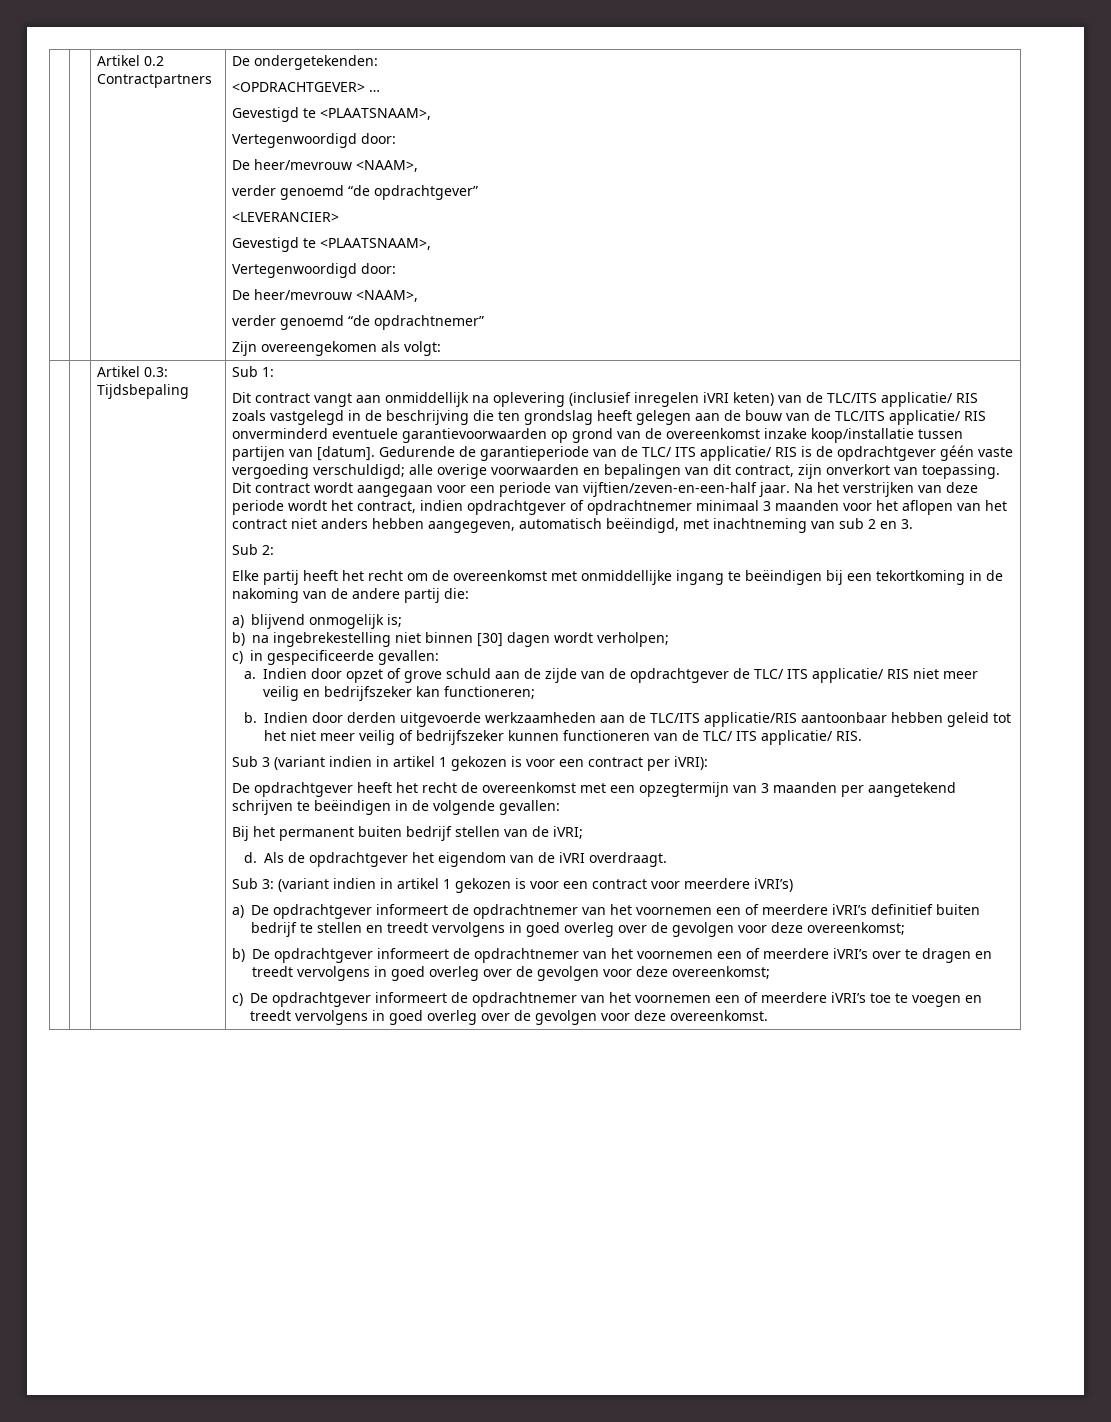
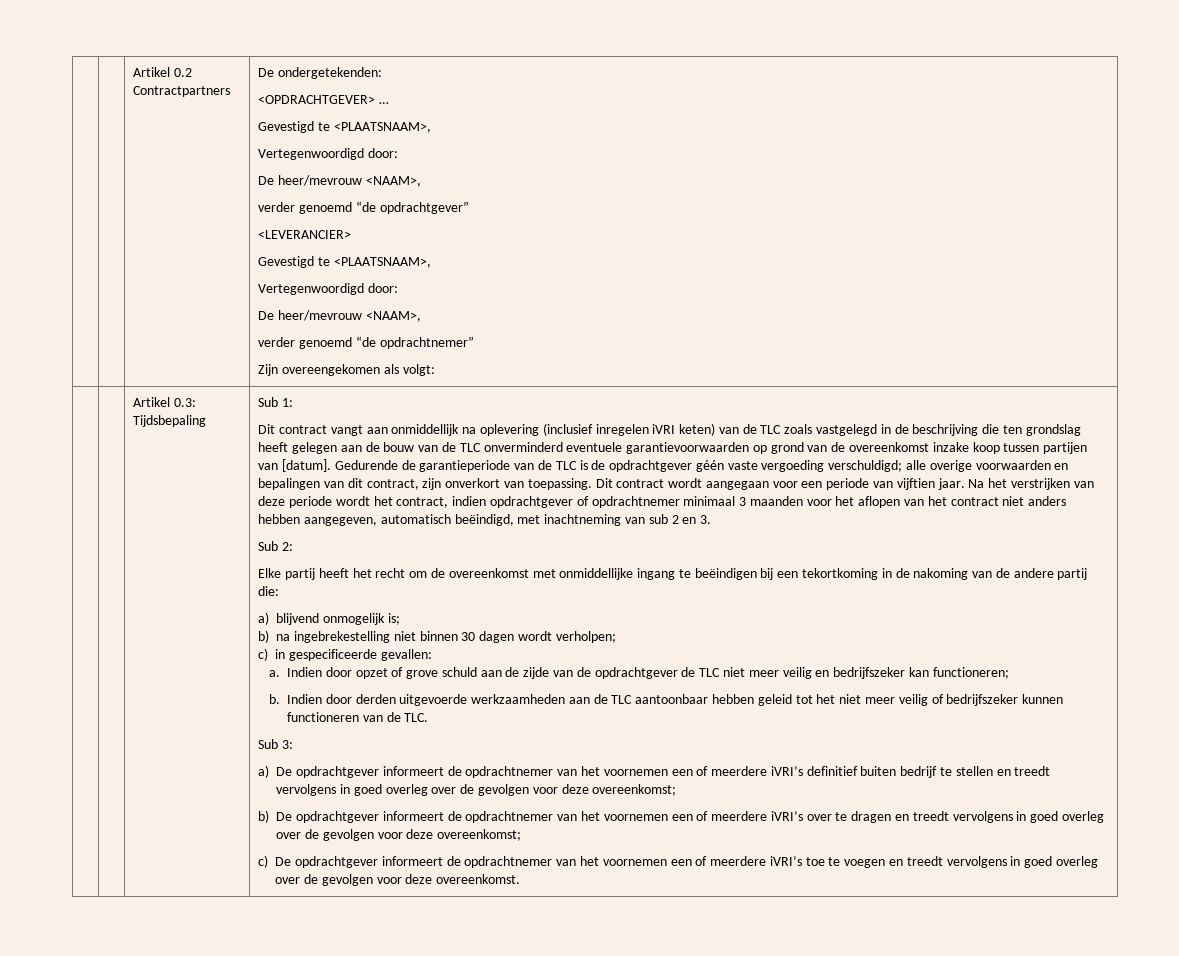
- Dit contract vangt aan onmiddellijk na oplevering (inclusief inregelen iVRI keten) van de TLC/ITS applicatie/ RIS zoals vastgelegd in de beschrijving die ten grondslag heeft gelegen aan de bouw van de TLC/ITS applicatie/ RIS onverminderd eventuele garantievoorwaarden op grond van de overeenkomst inzake koop/installatie tussen partijen van [datum].
+ Dit contract vangt aan onmiddellijk na oplevering (inclusief inregelen iVRI keten) van de TLC zoals vastgelegd in de beschrijving die ten grondslag heeft gelegen aan de bouw van de TLC onverminderd eventuele garantievoorwaarden op grond van de overeenkomst inzake koop tussen partijen van [datum].
- Gedurende de garantieperiode van de TLC/ ITS applicatie/ RIS is de opdrachtgever géén vaste vergoeding verschuldigd; alle overige voorwaarden en bepalingen van dit contract, zijn onverkort van toepassing.
+ Gedurende de garantieperiode van de TLC is de opdrachtgever géén vaste vergoeding verschuldigd; alle overige voorwaarden en bepalingen van dit contract, zijn onverkort van toepassing.
- Dit contract wordt aangegaan voor een periode van vijftien/zeven-en-een-half jaar.
+ Dit contract wordt aangegaan voor een periode van vijftien jaar.
- b) na ingebrekestelling niet binnen [30] dagen wordt verholpen;
+ b) na ingebrekestelling niet binnen 30 dagen wordt verholpen;
- Indien door opzet of grove schuld aan de zijde van de opdrachtgever de TLC/ ITS applicatie/ RIS niet meer veilig en bedrijfszeker kan functioneren;
+ Indien door opzet of grove schuld aan de zijde van de opdrachtgever de TLC niet meer veilig en bedrijfszeker kan functioneren;
- Indien door derden uitgevoerde werkzaamheden aan de TLC/ITS applicatie/RIS aantoonbaar hebben geleid tot het niet meer veilig of bedrijfszeker kunnen functioneren van de TLC/ ITS applicatie/ RIS.
- Sub 3 (variant indien in artikel 1 gekozen is voor een contract per iVRI):
- De opdrachtgever heeft het recht de overeenkomst met een opzegtermijn van 3 maanden per aangetekend schrijven te beëindigen in de volgende gevallen:
- Bij het permanent buiten bedrijf stellen van de iVRI;
- d. Als de opdrachtgever het eigendom van de iVRI overdraagt.
- Sub 3: (variant indien in artikel 1 gekozen is voor een contract voor meerdere iVRI’s)
+ Indien door derden uitgevoerde werkzaamheden aan de TLC aantoonbaar hebben geleid tot het niet meer veilig of bedrijfszeker kunnen functioneren van de TLC.
+ Sub 3:

